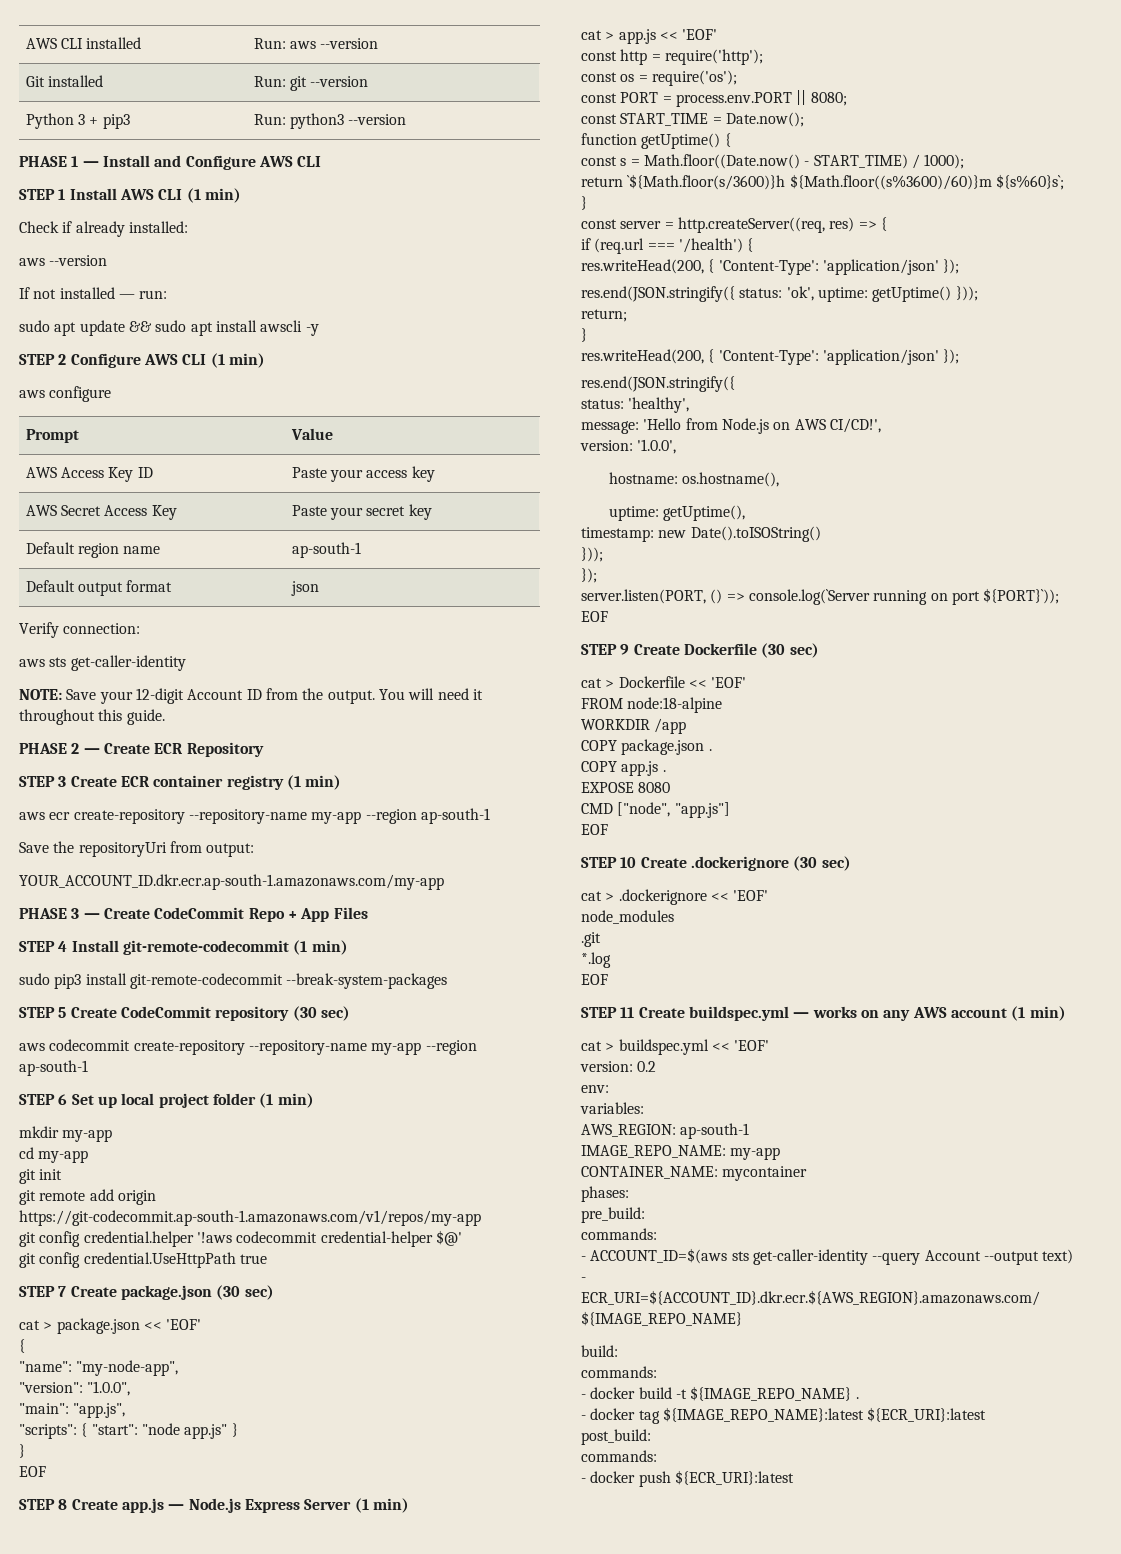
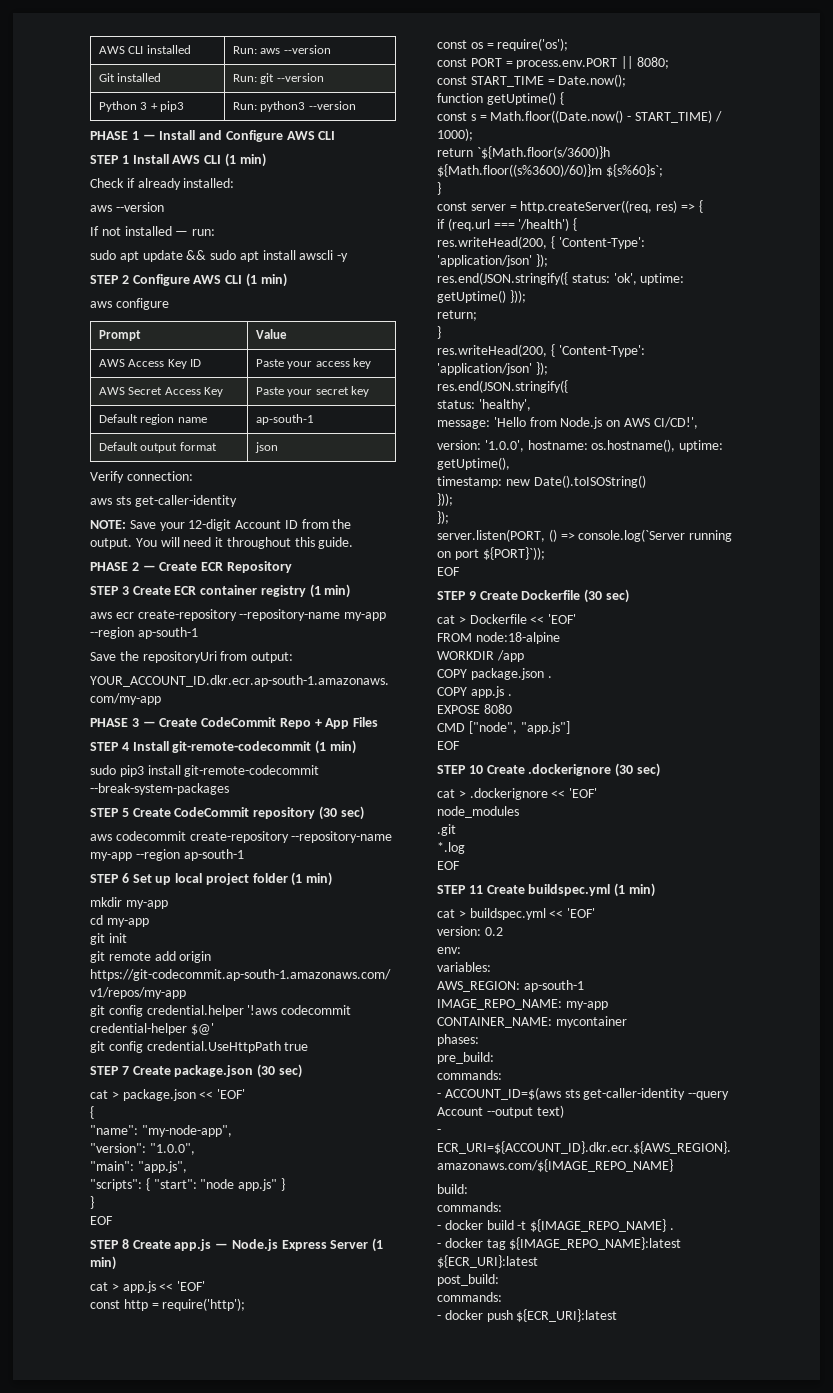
- version: '1.0.0',
- hostname: os.hostname(),
- uptime: getUptime(),
+ version: '1.0.0', hostname: os.hostname(), uptime: getUptime(),
- STEP 11 Create buildspec.yml — works on any AWS account (1 min)
+ STEP 11 Create buildspec.yml (1 min)

